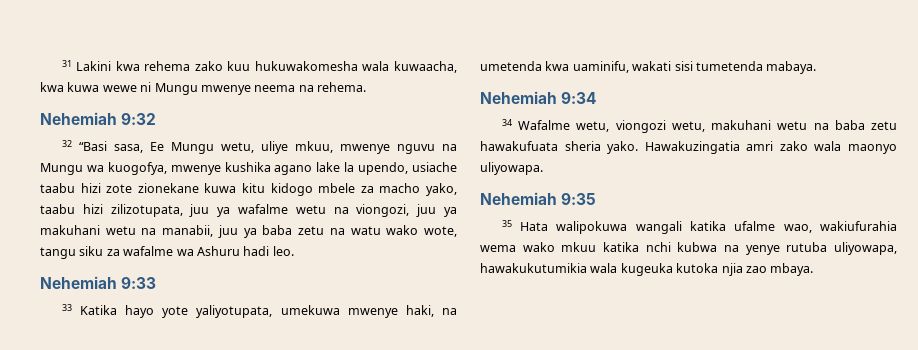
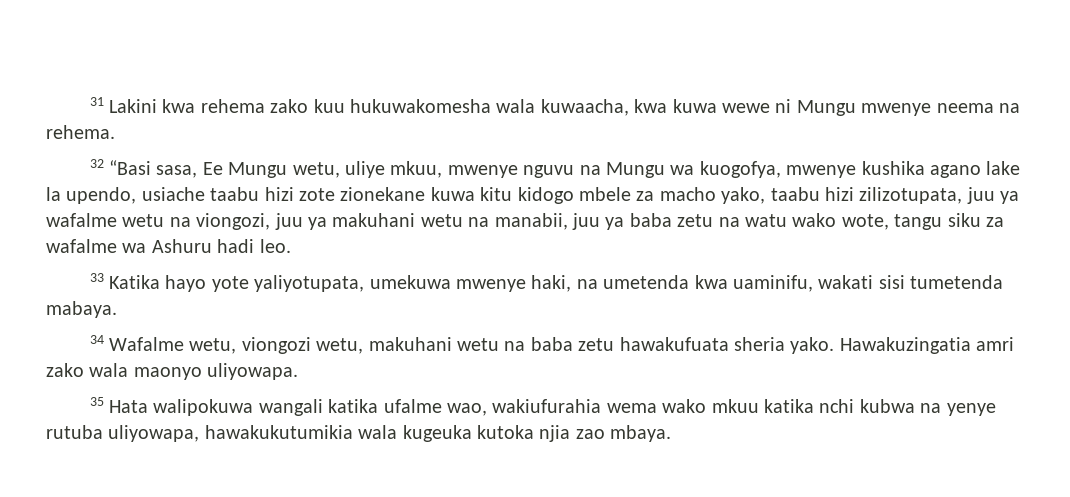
- Nehemiah 9:32
- Nehemiah 9:33
- Nehemiah 9:34
- Nehemiah 9:35

